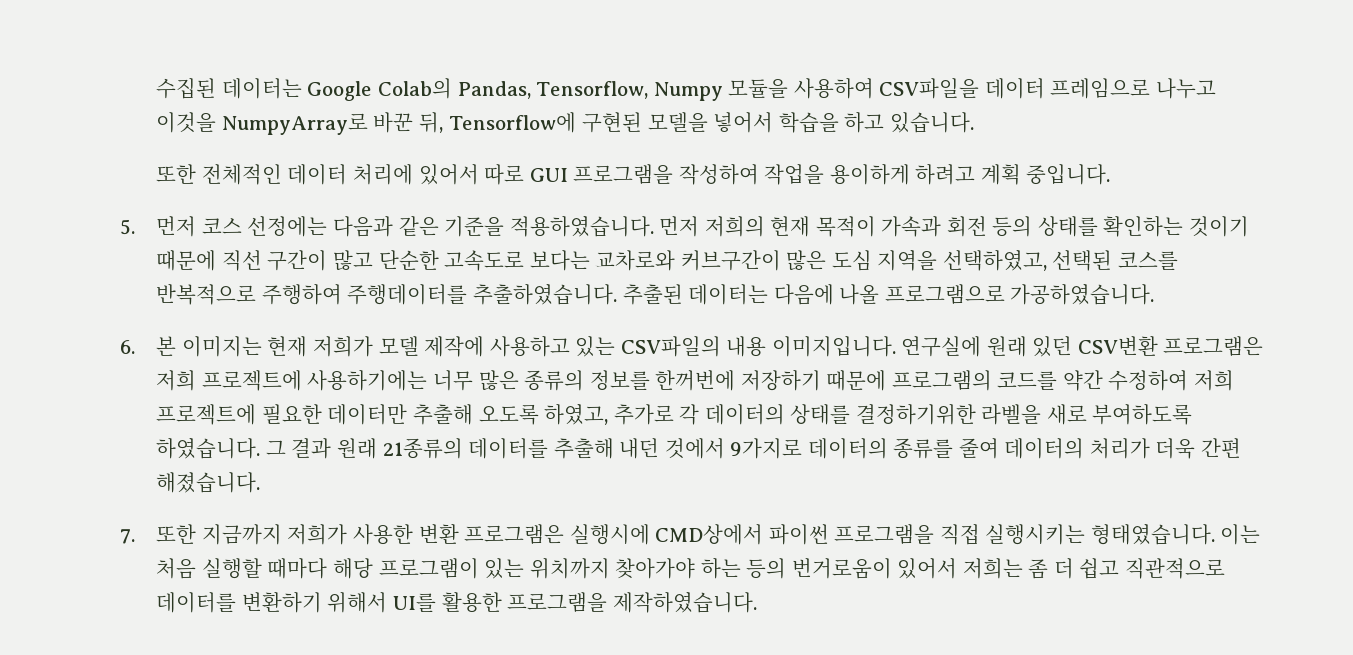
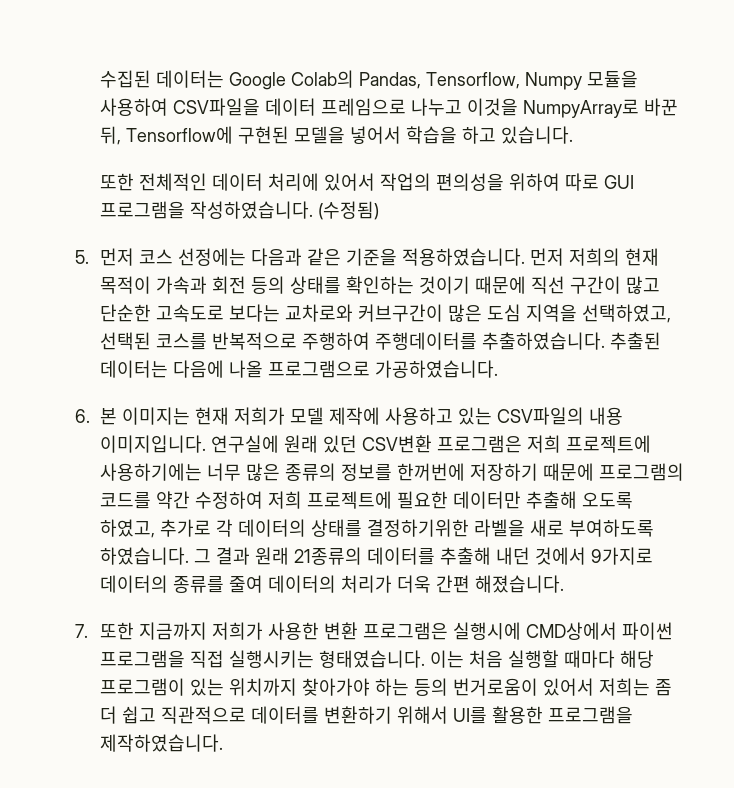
- 또한 전체적인 데이터 처리에 있어서 따로 GUI 프로그램을 작성하여 작업을 용이하게 하려고 계획 중입니다.
+ 또한 전체적인 데이터 처리에 있어서 작업의 편의성을 위하여 따로 GUI 프로그램을 작성하였습니다. (수정됨)

